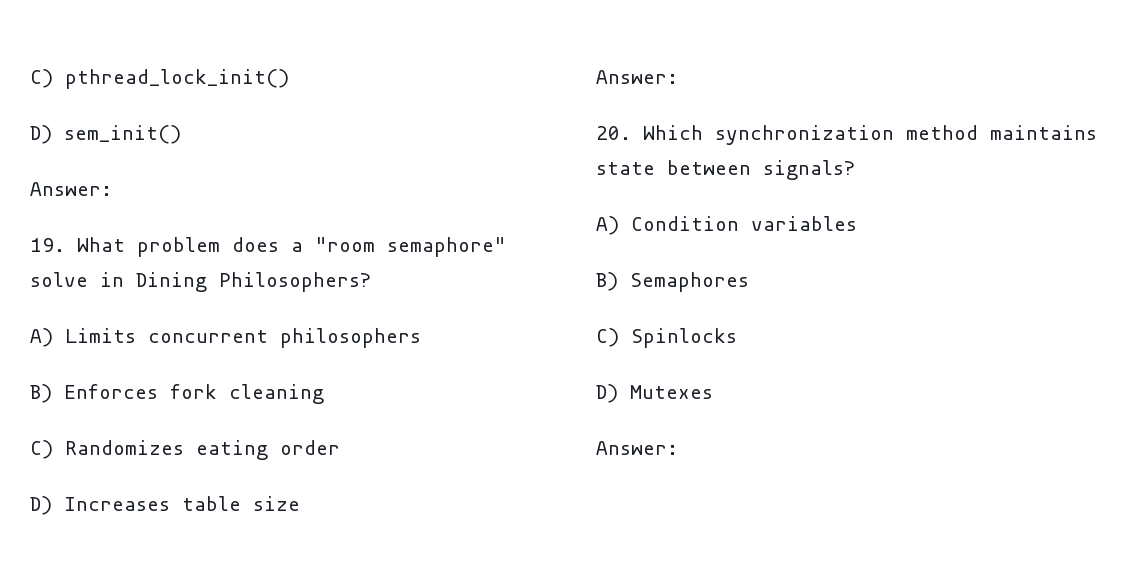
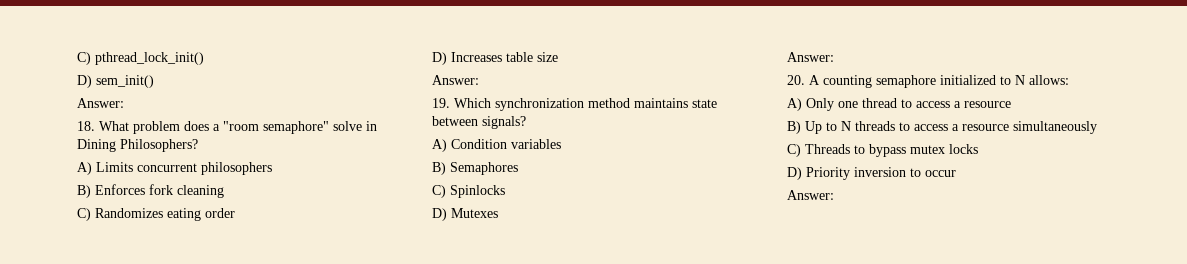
- 19. What problem does a "room semaphore" solve in Dining Philosophers?
+ 18. What problem does a "room semaphore" solve in Dining Philosophers?
- 20. Which synchronization method maintains state between signals?
+ 19. Which synchronization method maintains state between signals?
+ 20. A counting semaphore initialized to N allows:
+ A) Only one thread to access a resource
+ B) Up to N threads to access a resource simultaneously
+ C) Threads to bypass mutex locks
+ D) Priority inversion to occur
+ Answer:

